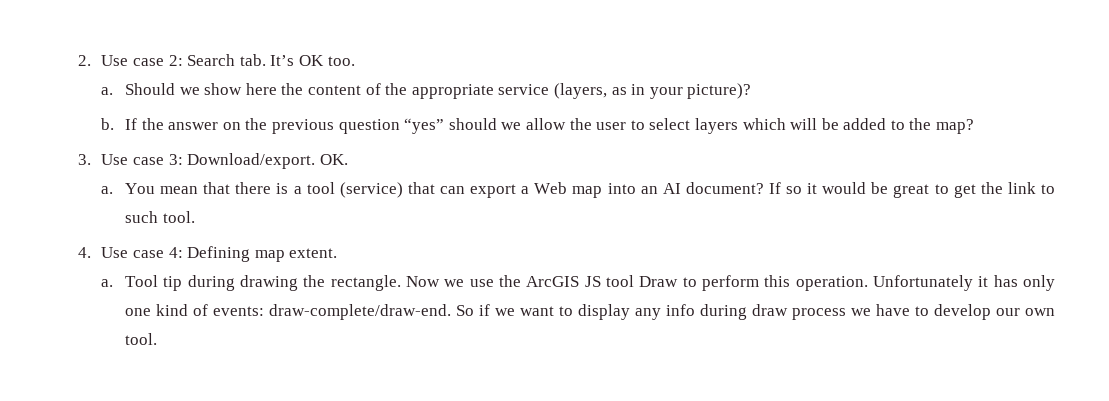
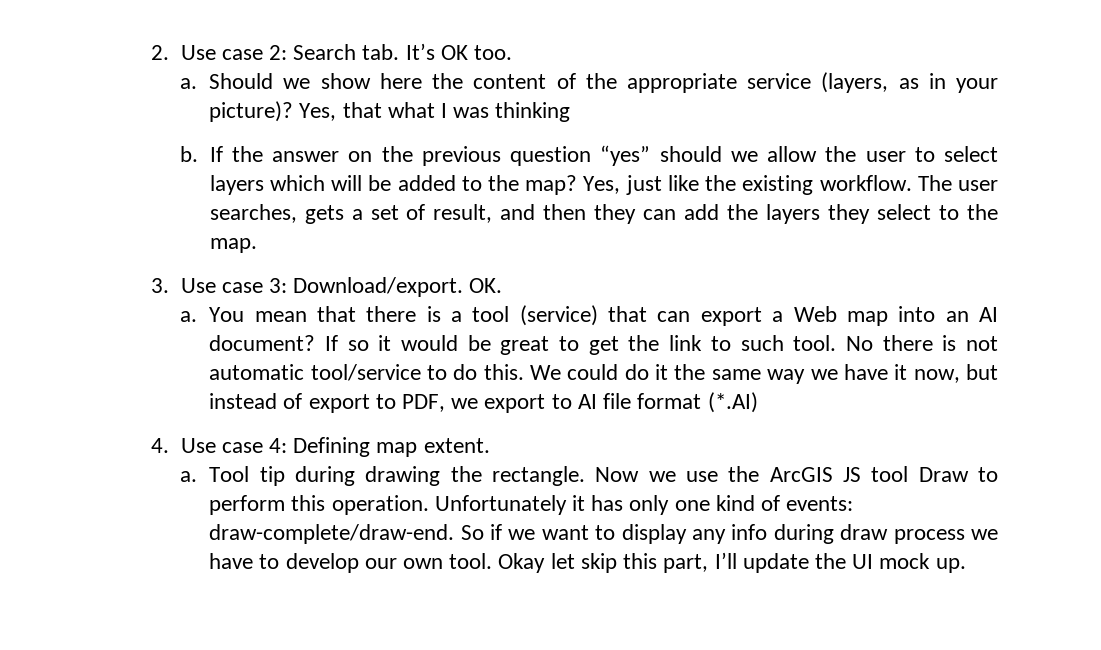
+ Yes, that what I was thinking
+ Yes, just like the existing workflow. The user searches, gets a set of result, and then they can add the layers they select to the map.
+ No there is not automatic tool/service to do this. We could do it the same way we have it now, but instead of export to PDF, we export to AI file format (*.AI)
+ Okay let skip this part, I’ll update the UI mock up.

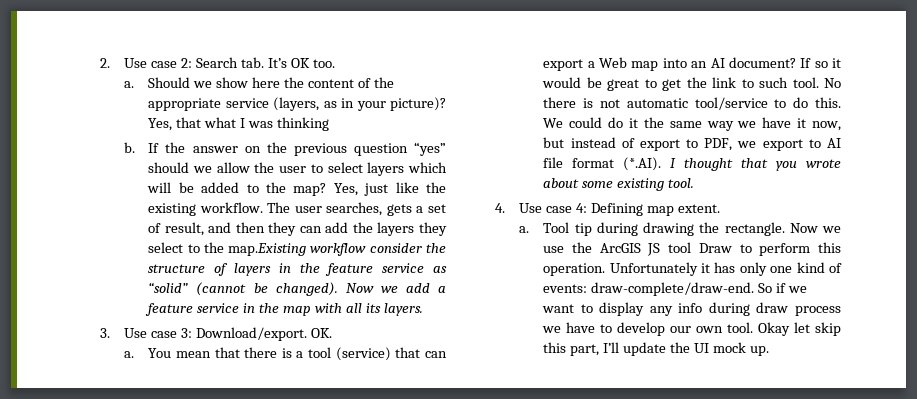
- The user searches, gets a set of result, and then they can add the layers they select to the map.
+ The user searches, gets a set of result, and then they can add the layers they select to the map.Existing workflow consider the structure of layers in the feature service as “solid” (cannot be changed). Now we add a feature service in the map with all its layers.
- We could do it the same way we have it now, but instead of export to PDF, we export to AI file format (*.AI)
+ We could do it the same way we have it now, but instead of export to PDF, we export to AI file format (*.AI). I thought that you wrote about some existing tool.

